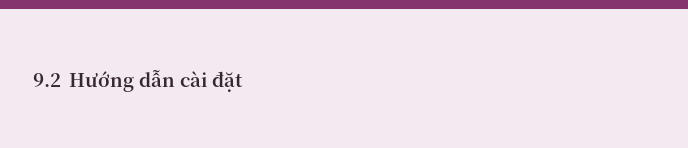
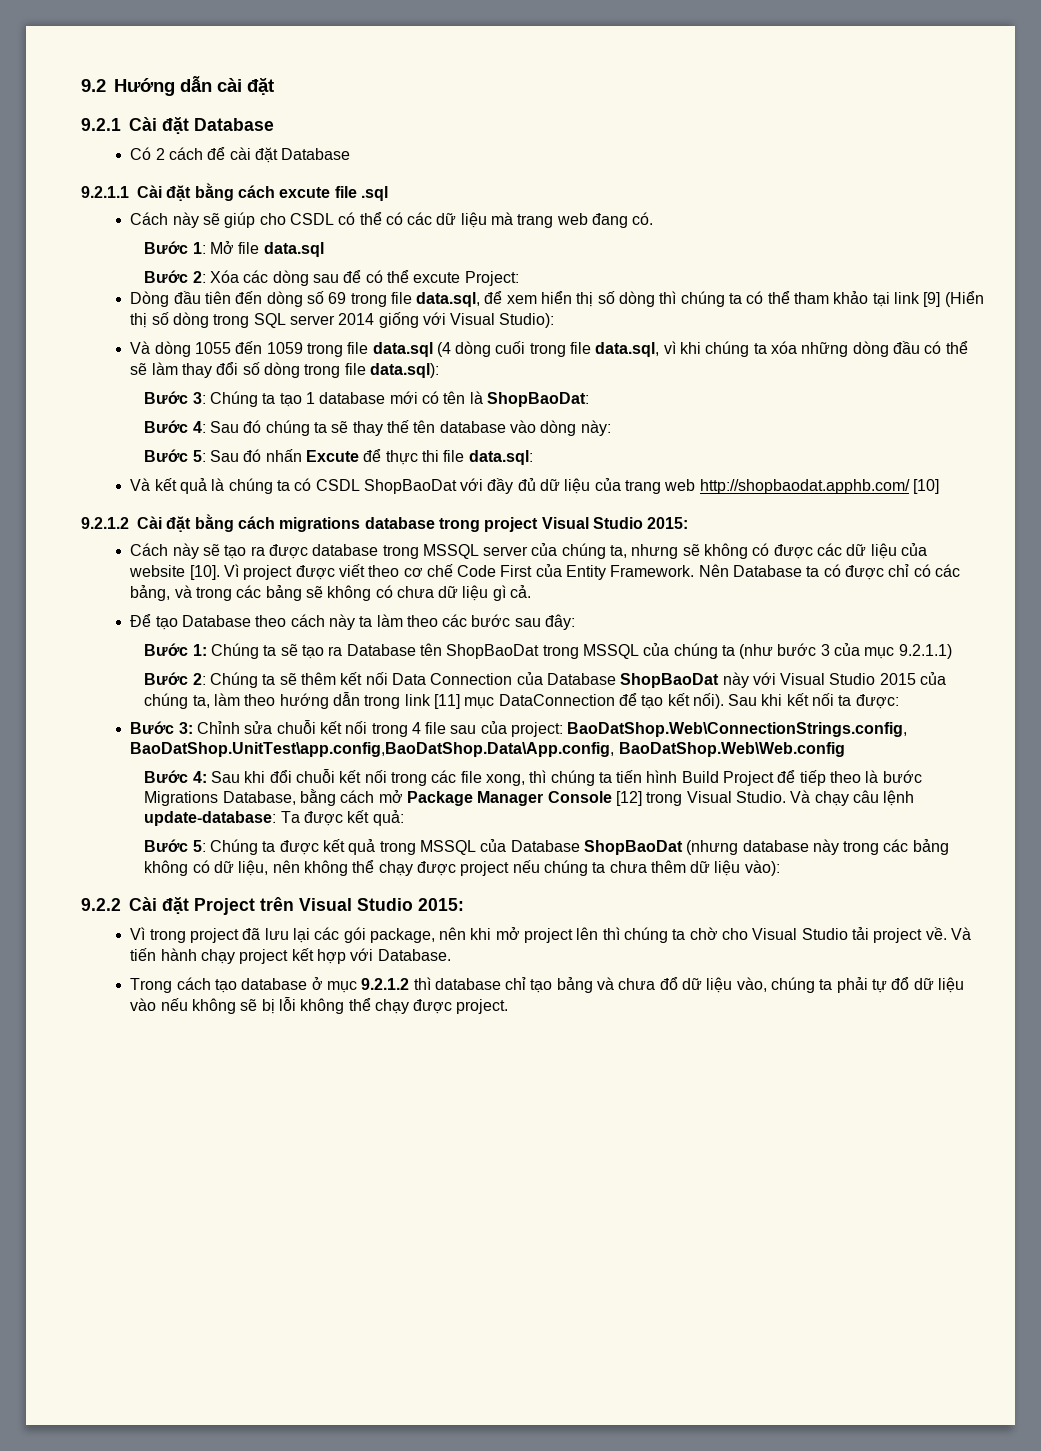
+ 9.2.1 Cài đặt Database
+ Có 2 cách để cài đặt Database
+ 9.2.1.1 Cài đặt bằng cách excute file .sql
+ Cách này sẽ giúp cho CSDL có thể có các dữ liệu mà trang web đang có.
+ Bước 1: Mở file data.sql
+ Bước 2: Xóa các dòng sau để có thể excute Project:
+ Dòng đầu tiên đến dòng số 69 trong file data.sql, để xem hiển thị số dòng thì chúng ta có thể tham khảo tại link [9] (Hiển thị số dòng trong SQL server 2014 giống với Visual Studio):
+ Và dòng 1055 đến 1059 trong file data.sql (4 dòng cuối trong file data.sql, vì khi chúng ta xóa những dòng đầu có thể sẽ làm thay đổi số dòng trong file data.sql):
+ Bước 3: Chúng ta tạo 1 database mới có tên là ShopBaoDat:
+ Bước 4: Sau đó chúng ta sẽ thay thế tên database vào dòng này:
+ Bước 5: Sau đó nhấn Excute để thực thi file data.sql:
+ Và kết quả là chúng ta có CSDL ShopBaoDat với đầy đủ dữ liệu của trang web http://shopbaodat.apphb.com/ [10]
+ 9.2.1.2 Cài đặt bằng cách migrations database trong project Visual Studio 2015:
+ Cách này sẽ tạo ra được database trong MSSQL server của chúng ta, nhưng sẽ không có được các dữ liệu của website [10]. Vì project được viết theo cơ chế Code First của Entity Framework. Nên Database ta có được chỉ có các bảng, và trong các bảng sẽ không có chưa dữ liệu gì cả.
+ Để tạo Database theo cách này ta làm theo các bước sau đây:
+ Bước 1: Chúng ta sẽ tạo ra Database tên ShopBaoDat trong MSSQL của chúng ta (như bước 3 của mục 9.2.1.1)
+ Bước 2: Chúng ta sẽ thêm kết nối Data Connection của Database ShopBaoDat này với Visual Studio 2015 của chúng ta, làm theo hướng dẫn trong link [11] mục DataConnection để tạo kết nối). Sau khi kết nối ta được:
+ Bước 3: Chỉnh sửa chuỗi kết nối trong 4 file sau của project: BaoDatShop.Web\ConnectionStrings.config, BaoDatShop.UnitTest\app.config,BaoDatShop.Data\App.config, BaoDatShop.Web\Web.config
+ Bước 4: Sau khi đổi chuỗi kết nối trong các file xong, thì chúng ta tiến hình Build Project để tiếp theo là bước Migrations Database, bằng cách mở Package Manager Console [12] trong Visual Studio. Và chạy câu lệnh update-database: Ta được kết quả:
+ Bước 5: Chúng ta được kết quả trong MSSQL của Database ShopBaoDat (nhưng database này trong các bảng không có dữ liệu, nên không thể chạy được project nếu chúng ta chưa thêm dữ liệu vào):
+ 9.2.2 Cài đặt Project trên Visual Studio 2015:
+ Vì trong project đã lưu lại các gói package, nên khi mở project lên thì chúng ta chờ cho Visual Studio tải project về. Và tiến hành chạy project kết hợp với Database.
+ Trong cách tạo database ở mục 9.2.1.2 thì database chỉ tạo bảng và chưa đổ dữ liệu vào, chúng ta phải tự đổ dữ liệu vào nếu không sẽ bị lỗi không thể chạy được project.

